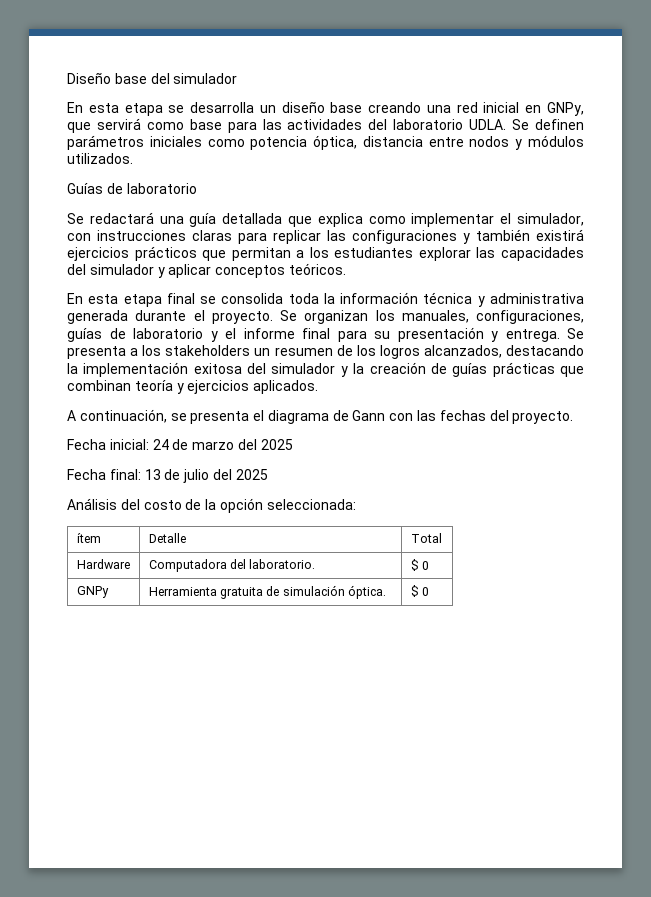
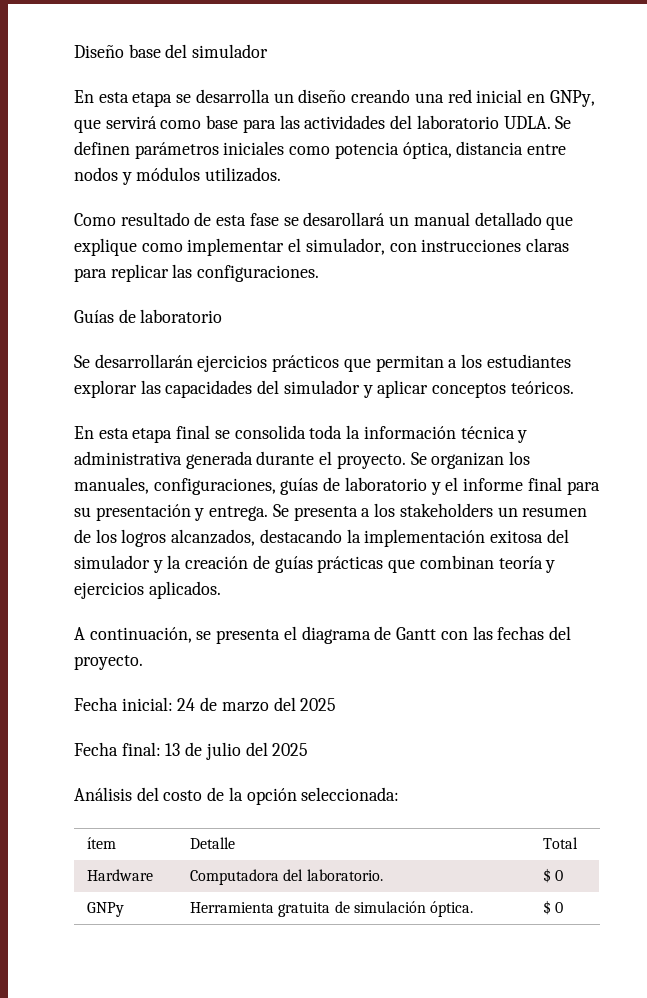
- En esta etapa se desarrolla un diseño base creando una red inicial en GNPy, que servirá como base para las actividades del laboratorio UDLA.
+ En esta etapa se desarrolla un diseño creando una red inicial en GNPy, que servirá como base para las actividades del laboratorio UDLA.
+ Como resultado de esta fase se desarollará un manual detallado que explique como implementar el simulador, con instrucciones claras para replicar las configuraciones.
  Guías de laboratorio
- Se redactará una guía detallada que explica como implementar el simulador, con instrucciones claras para replicar las configuraciones y también existirá ejercicios prácticos que permitan a los estudiantes explorar las capacidades del simulador y aplicar conceptos teóricos.
+ Se desarrollarán ejercicios prácticos que permitan a los estudiantes explorar las capacidades del simulador y aplicar conceptos teóricos.
- A continuación, se presenta el diagrama de Gann con las fechas del proyecto.
+ A continuación, se presenta el diagrama de Gantt con las fechas del proyecto.

